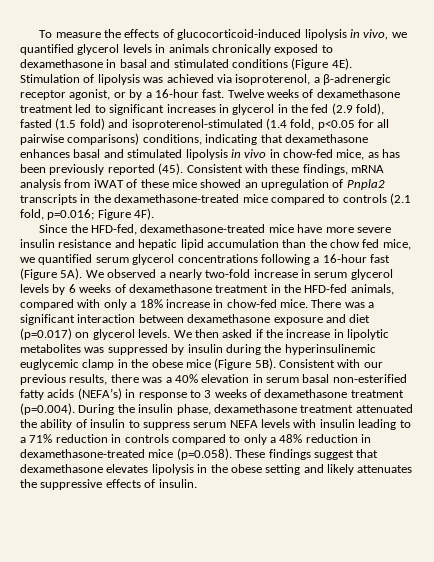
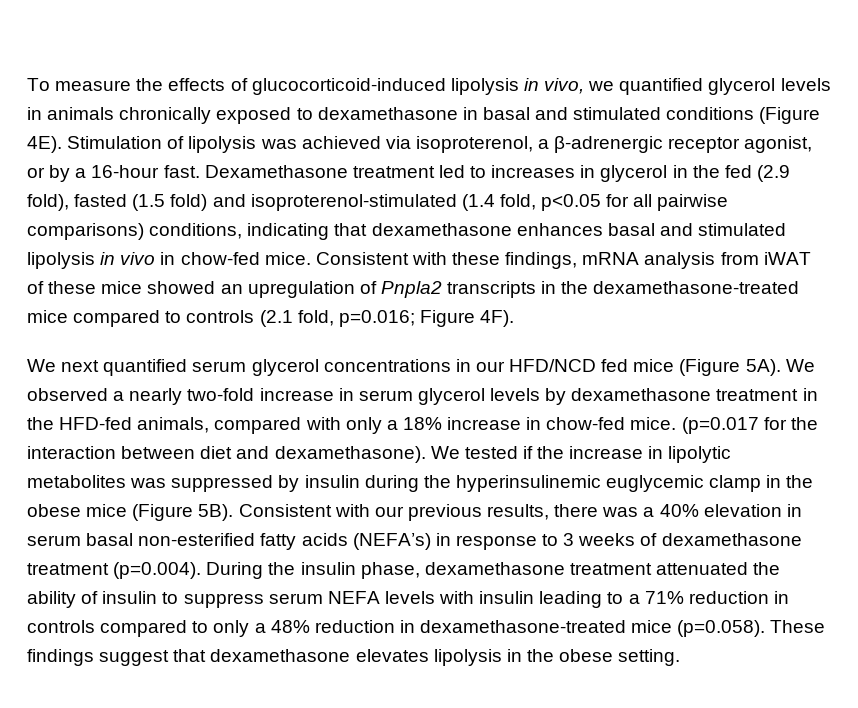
- Twelve weeks of dexamethasone treatment led to significant increases in glycerol in the fed (2.9 fold), fasted (1.5 fold) and isoproterenol-stimulated (1.4 fold, p<0.05 for all pairwise comparisons) conditions, indicating that dexamethasone enhances basal and stimulated lipolysis in vivo in chow-fed mice, as has been previously reported (45).
+ Dexamethasone treatment led to increases in glycerol in the fed (2.9 fold), fasted (1.5 fold) and isoproterenol-stimulated (1.4 fold, p<0.05 for all pairwise comparisons) conditions, indicating that dexamethasone enhances basal and stimulated lipolysis in vivo in chow-fed mice.
- Since the HFD-fed, dexamethasone-treated mice have more severe insulin resistance and hepatic lipid accumulation than the chow fed mice, we quantified serum glycerol concentrations following a 16-hour fast (Figure 5A).
+ We next quantified serum glycerol concentrations in our HFD/NCD fed mice (Figure 5A).
- We observed a nearly two-fold increase in serum glycerol levels by 6 weeks of dexamethasone treatment in the HFD-fed animals, compared with only a 18% increase in chow-fed mice.
+ We observed a nearly two-fold increase in serum glycerol levels by dexamethasone treatment in the HFD-fed animals, compared with only a 18% increase in chow-fed mice.
- There was a significant interaction between dexamethasone exposure and diet (p=0.017) on glycerol levels. We then asked if the increase in lipolytic metabolites was suppressed by insulin during the hyperinsulinemic euglycemic clamp in the obese mice (Figure 5B).
+ (p=0.017 for the interaction between diet and dexamethasone). We tested if the increase in lipolytic metabolites was suppressed by insulin during the hyperinsulinemic euglycemic clamp in the obese mice (Figure 5B).
- Consistent with our previous results, there was a 40% elevation in serum basal non-esterified fatty acids (NEFA’s) in response to 3 weeks of dexamethasone treatment (p=0.004). During the insulin phase, dexamethasone treatment attenuated the ability of insulin to suppress serum NEFA levels with insulin leading to a 71% reduction in controls compared to only a 48% reduction in dexamethasone-treated mice (p=0.058). These findings suggest that dexamethasone elevates lipolysis in the obese setting and likely attenuates the suppressive effects of insulin.
+ Consistent with our previous results, there was a 40% elevation in serum basal non-esterified fatty acids (NEFA’s) in response to 3 weeks of dexamethasone treatment (p=0.004). During the insulin phase, dexamethasone treatment attenuated the ability of insulin to suppress serum NEFA levels with insulin leading to a 71% reduction in controls compared to only a 48% reduction in dexamethasone-treated mice (p=0.058). These findings suggest that dexamethasone elevates lipolysis in the obese setting.

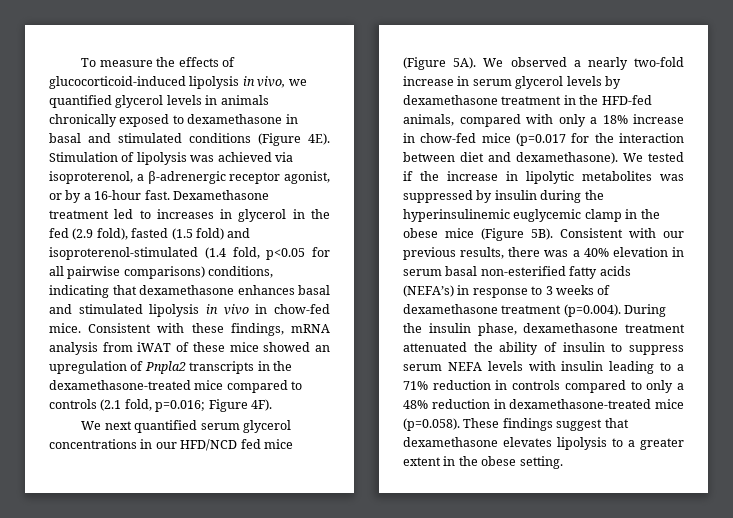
- We observed a nearly two-fold increase in serum glycerol levels by dexamethasone treatment in the HFD-fed animals, compared with only a 18% increase in chow-fed mice. (p=0.017 for the interaction between diet and dexamethasone).
+ We observed a nearly two-fold increase in serum glycerol levels by dexamethasone treatment in the HFD-fed animals, compared with only a 18% increase in chow-fed mice (p=0.017 for the interaction between diet and dexamethasone).
- Consistent with our previous results, there was a 40% elevation in serum basal non-esterified fatty acids (NEFA’s) in response to 3 weeks of dexamethasone treatment (p=0.004). During the insulin phase, dexamethasone treatment attenuated the ability of insulin to suppress serum NEFA levels with insulin leading to a 71% reduction in controls compared to only a 48% reduction in dexamethasone-treated mice (p=0.058). These findings suggest that dexamethasone elevates lipolysis in the obese setting.
+ Consistent with our previous results, there was a 40% elevation in serum basal non-esterified fatty acids (NEFA’s) in response to 3 weeks of dexamethasone treatment (p=0.004). During the insulin phase, dexamethasone treatment attenuated the ability of insulin to suppress serum NEFA levels with insulin leading to a 71% reduction in controls compared to only a 48% reduction in dexamethasone-treated mice (p=0.058). These findings suggest that dexamethasone elevates lipolysis to a greater extent in the obese setting.

